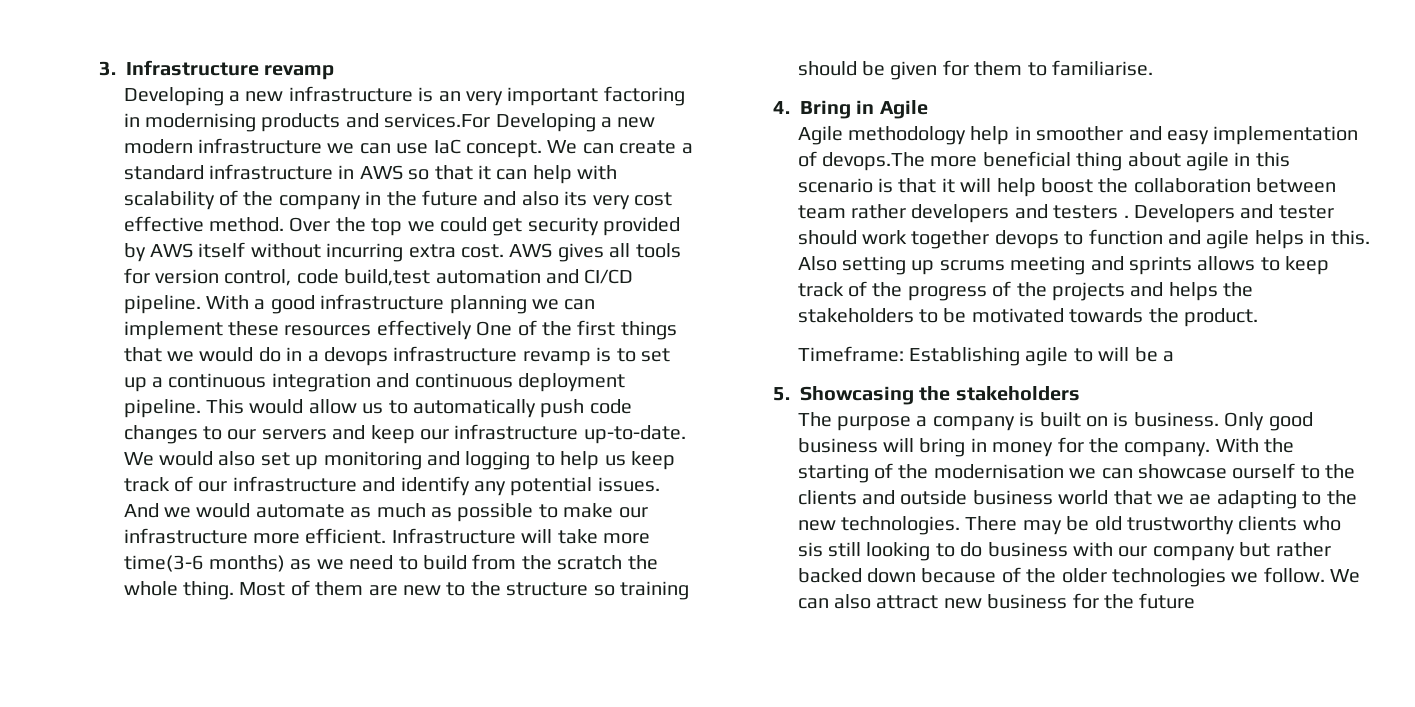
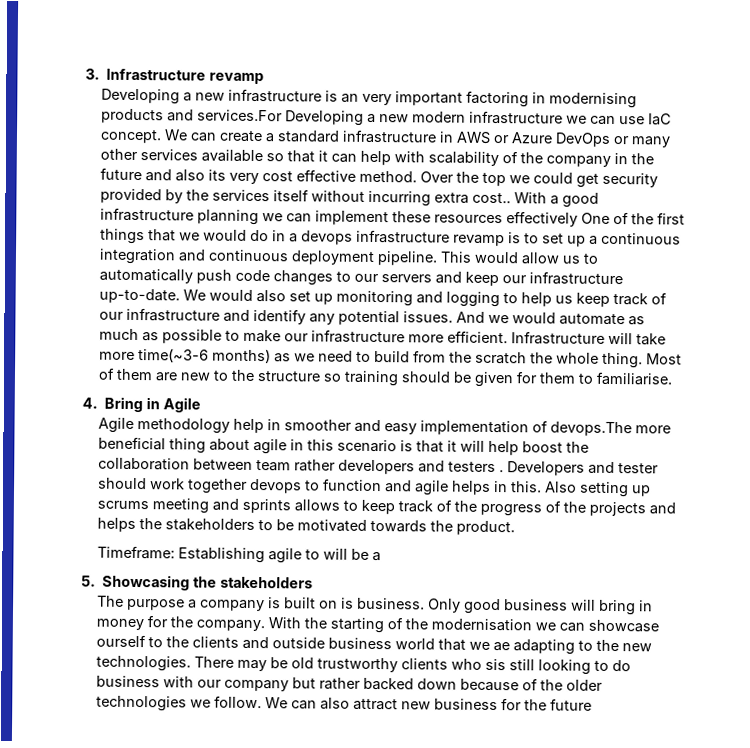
- We can create a standard infrastructure in AWS so that it can help with scalability of the company in the future and also its very cost effective method.
+ We can create a standard infrastructure in AWS or Azure DevOps or many other services available so that it can help with scalability of the company in the future and also its very cost effective method.
- Over the top we could get security provided by AWS itself without incurring extra cost. AWS gives all tools for version control, code build,test automation and CI/CD pipeline.
+ Over the top we could get security provided by the services itself without incurring extra cost..
- Infrastructure will take more time(3-6 months) as we need to build from the scratch the whole thing.
+ Infrastructure will take more time(~3-6 months) as we need to build from the scratch the whole thing.

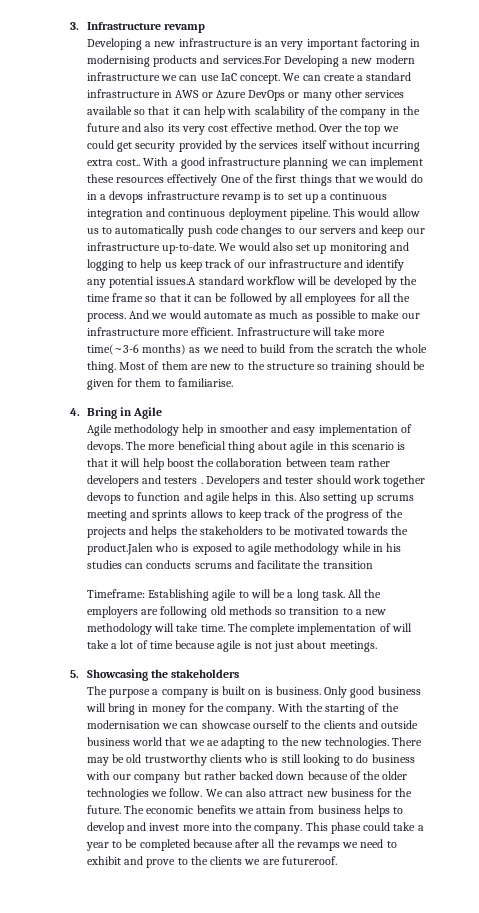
- We would also set up monitoring and logging to help us keep track of our infrastructure and identify any potential issues.
+ We would also set up monitoring and logging to help us keep track of our infrastructure and identify any potential issues.A standard workflow will be developed by the time frame so that it can be followed by all employees for all the process.
- Agile methodology help in smoother and easy implementation of devops.The more beneficial thing about agile in this scenario is that it will help boost the collaboration between team rather developers and testers .
+ Agile methodology help in smoother and easy implementation of devops. The more beneficial thing about agile in this scenario is that it will help boost the collaboration between team rather developers and testers .
- Also setting up scrums meeting and sprints allows to keep track of the progress of the projects and helps the stakeholders to be motivated towards the product.
+ Also setting up scrums meeting and sprints allows to keep track of the progress of the projects and helps the stakeholders to be motivated towards the product.Jalen who is exposed to agile methodology while in his studies can conducts scrums and facilitate the transition
- Timeframe: Establishing agile to will be a
+ Timeframe: Establishing agile to will be a long task. All the employers are following old methods so transition to a new methodology will take time. The complete implementation of will take a lot of time because agile is not just about meetings.
- There may be old trustworthy clients who sis still looking to do business with our company but rather backed down because of the older technologies we follow.
+ There may be old trustworthy clients who is still looking to do business with our company but rather backed down because of the older technologies we follow.
- We can also attract new business for the future
+ We can also attract new business for the future. The economic benefits we attain from business helps to develop and invest more into the company. This phase could take a year to be completed because after all the revamps we need to exhibit and prove to the clients we are futureroof.

